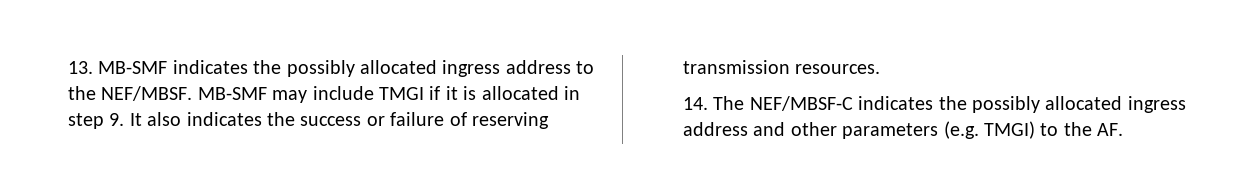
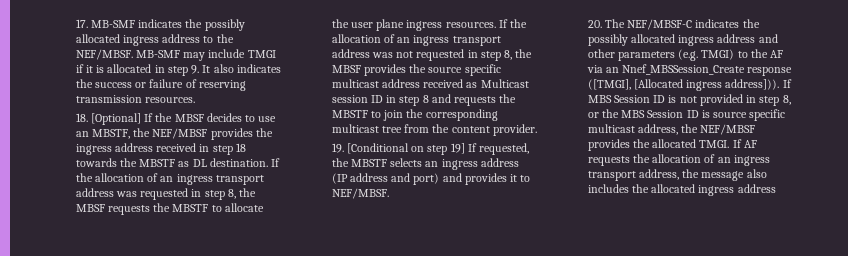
- 13. MB-SMF indicates the possibly allocated ingress address to the NEF/MBSF.
+ 17. MB-SMF indicates the possibly allocated ingress address to the NEF/MBSF.
- 14. The NEF/MBSF-C indicates the possibly allocated ingress address and other parameters (e.g. TMGI) to the AF.
+ 18. [Optional] If the MBSF decides to use an MBSTF, the NEF/MBSF provides the ingress address received in step 18 towards the MBSTF as DL destination. If the allocation of an ingress transport address was requested in step 8, the MBSF requests the MBSTF to allocate the user plane ingress resources. If the allocation of an ingress transport address was not requested in step 8, the MBSF provides the source specific multicast address received as Multicast session ID in step 8 and requests the MBSTF to join the corresponding multicast tree from the content provider.
+ 19. [Conditional on step 19] If requested, the MBSTF selects an ingress address (IP address and port) and provides it to NEF/MBSF.
+ 20. The NEF/MBSF-C indicates the possibly allocated ingress address and other parameters (e.g. TMGI) to the AF via an Nnef_MBSSession_Create response ([TMGI], [Allocated ingress address])). If MBS Session ID is not provided in step 8, or the MBS Session ID is source specific multicast address, the NEF/MBSF provides the allocated TMGI. If AF requests the allocation of an ingress transport address, the message also includes the allocated ingress address

